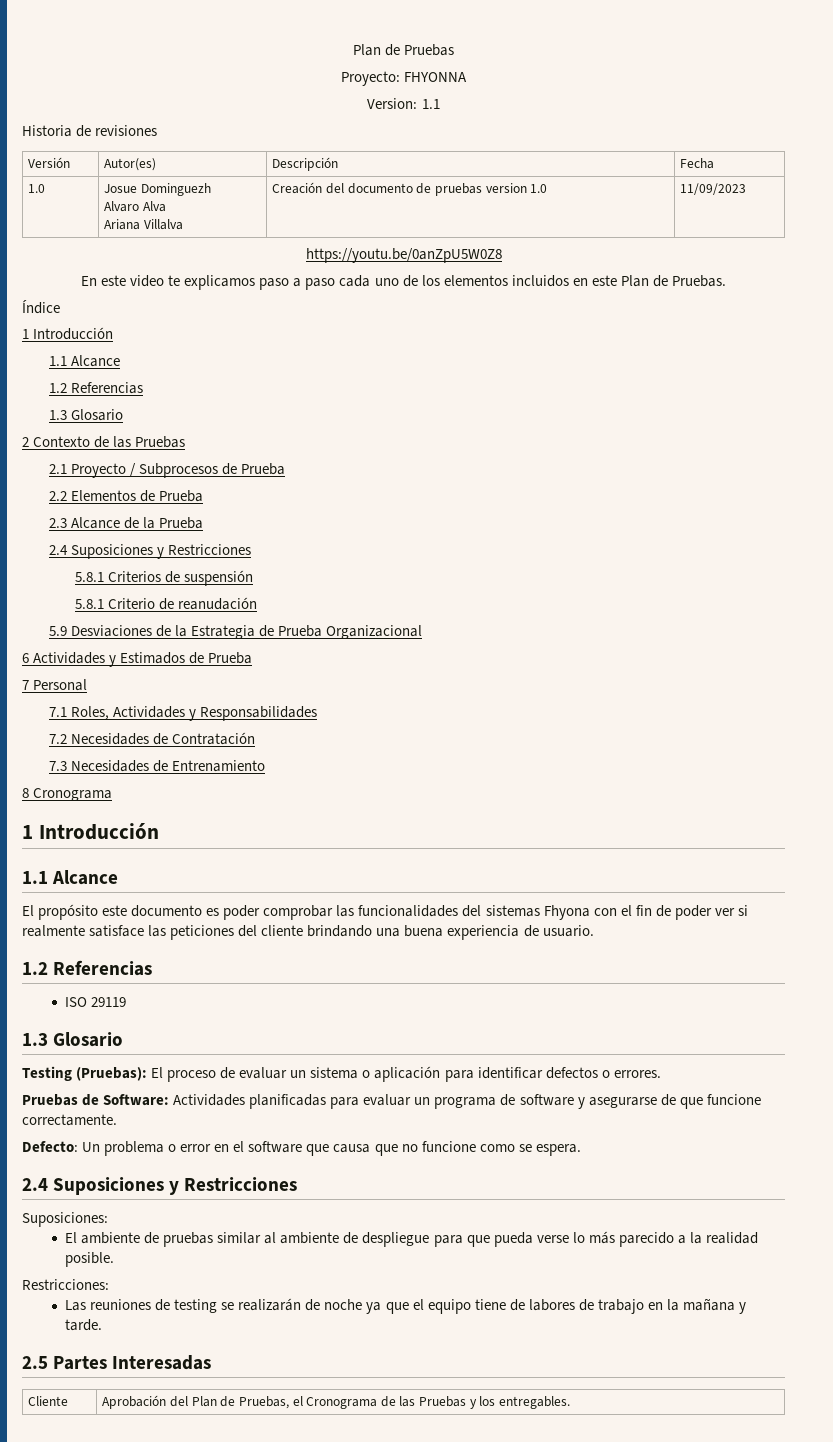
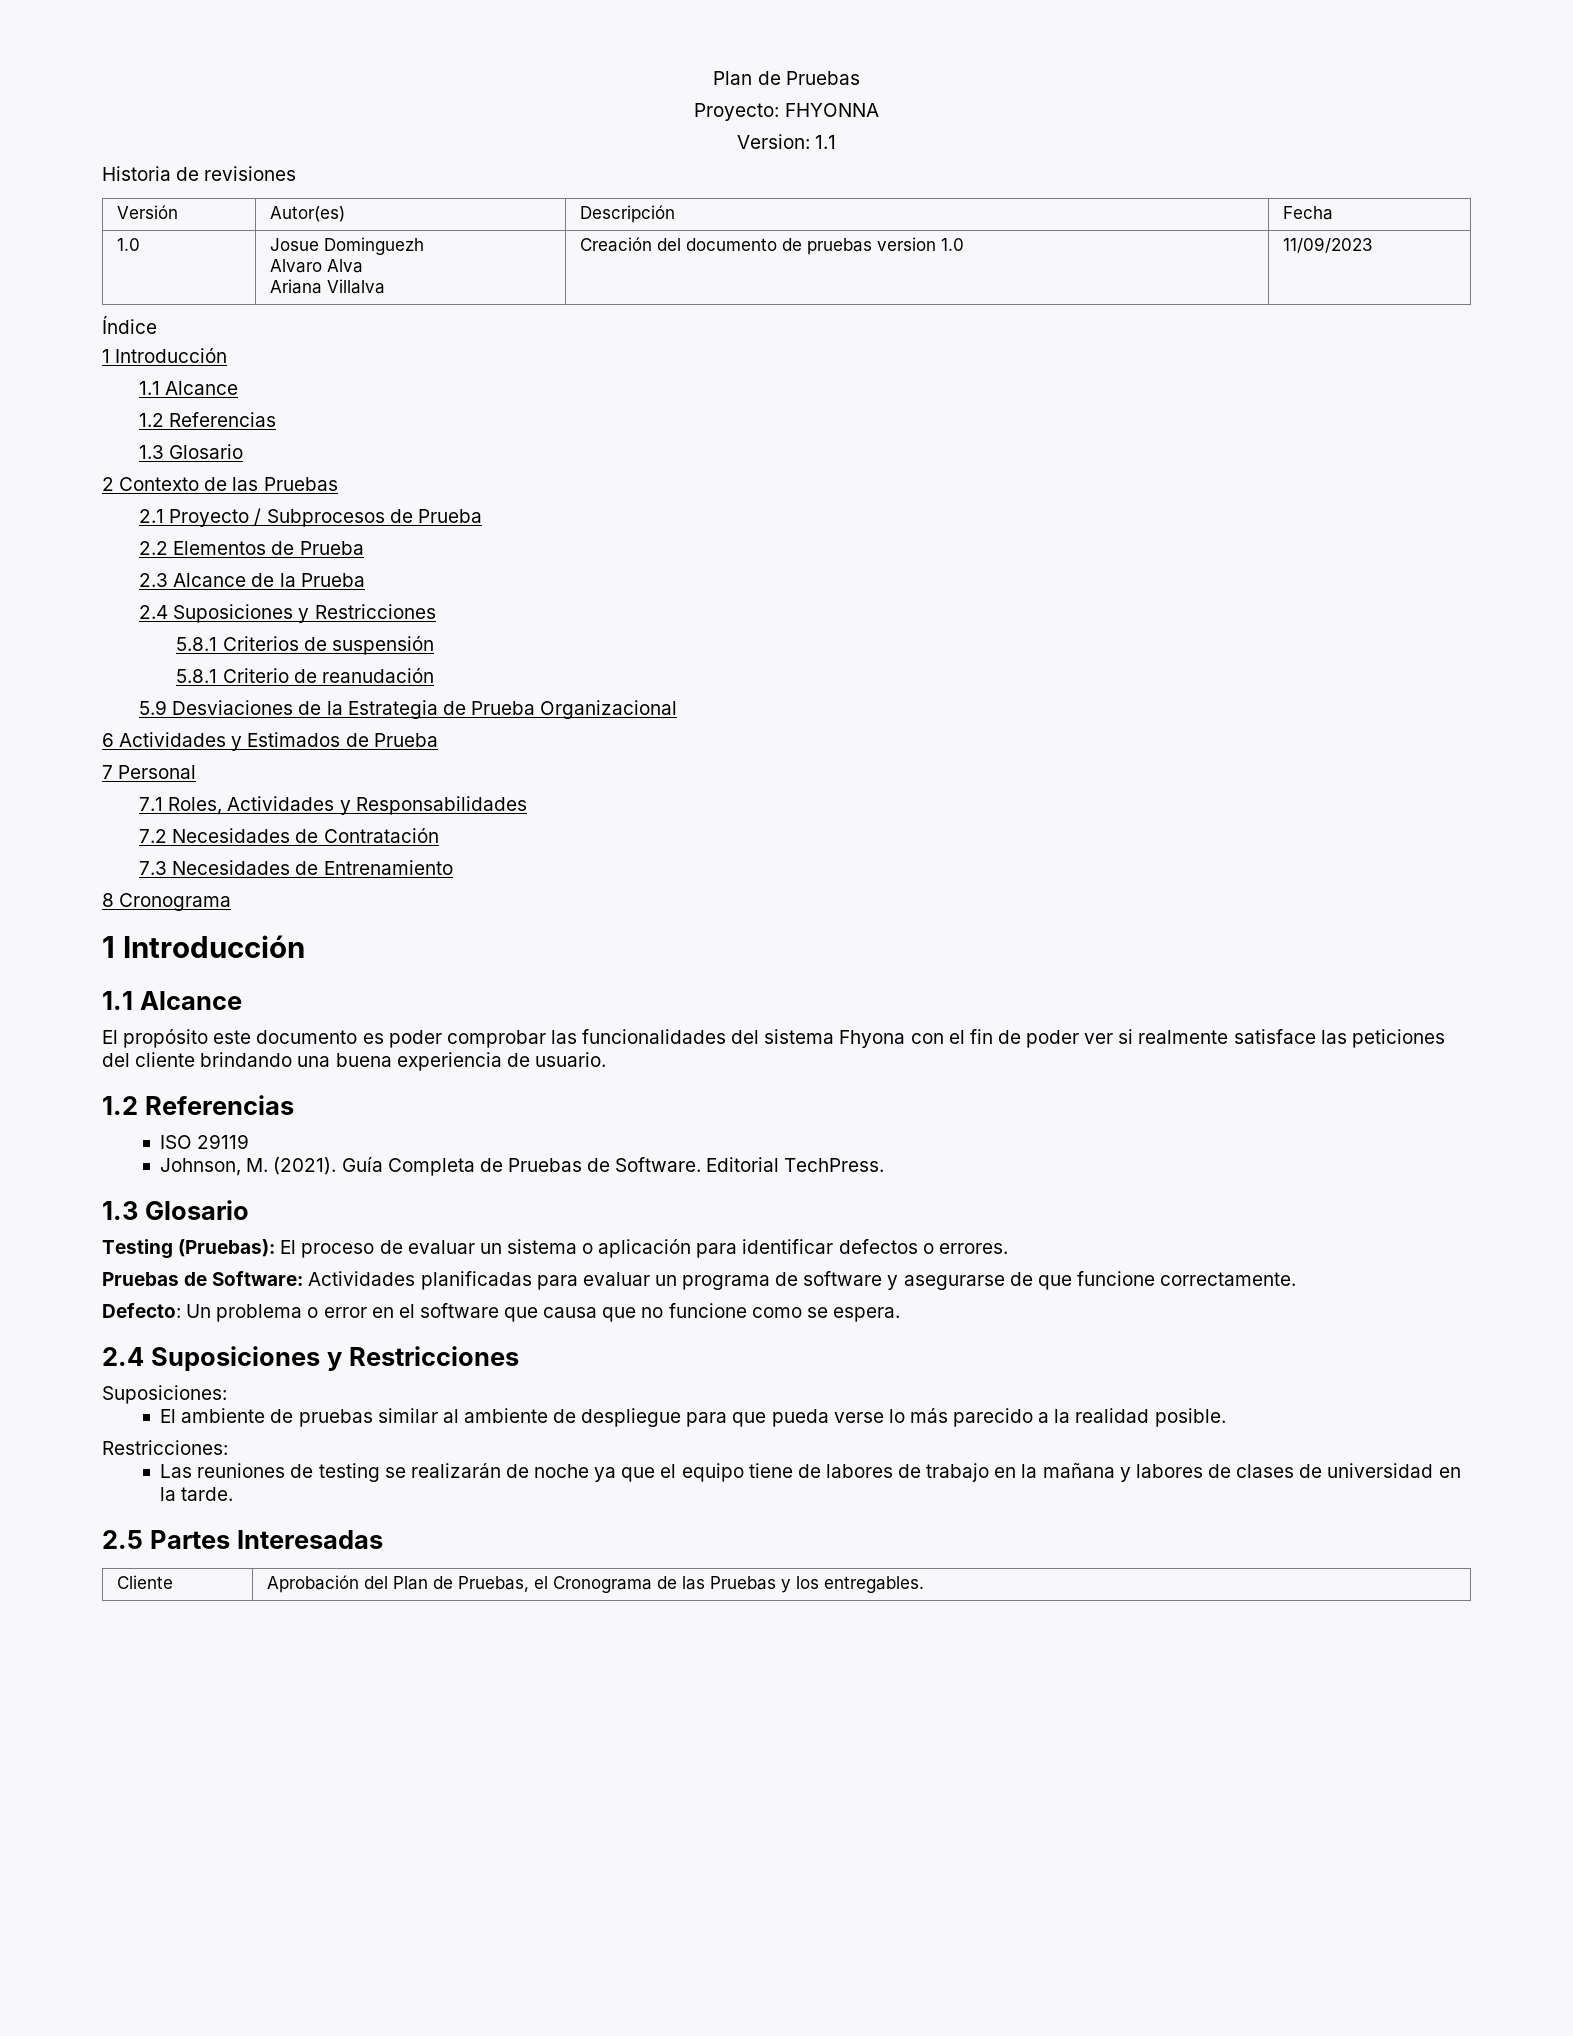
- https://youtu.be/0anZpU5W0Z8
- En este video te explicamos paso a paso cada uno de los elementos incluidos en este Plan de Pruebas.
- El propósito este documento es poder comprobar las funcionalidades del sistemas Fhyona con el fin de poder ver si realmente satisface las peticiones del cliente brindando una buena experiencia de usuario.
+ El propósito este documento es poder comprobar las funcionalidades del sistema Fhyona con el fin de poder ver si realmente satisface las peticiones del cliente brindando una buena experiencia de usuario.
+ Johnson, M. (2021). Guía Completa de Pruebas de Software. Editorial TechPress.
- Las reuniones de testing se realizarán de noche ya que el equipo tiene de labores de trabajo en la mañana y tarde.
+ Las reuniones de testing se realizarán de noche ya que el equipo tiene de labores de trabajo en la mañana y labores de clases de universidad en la tarde.

